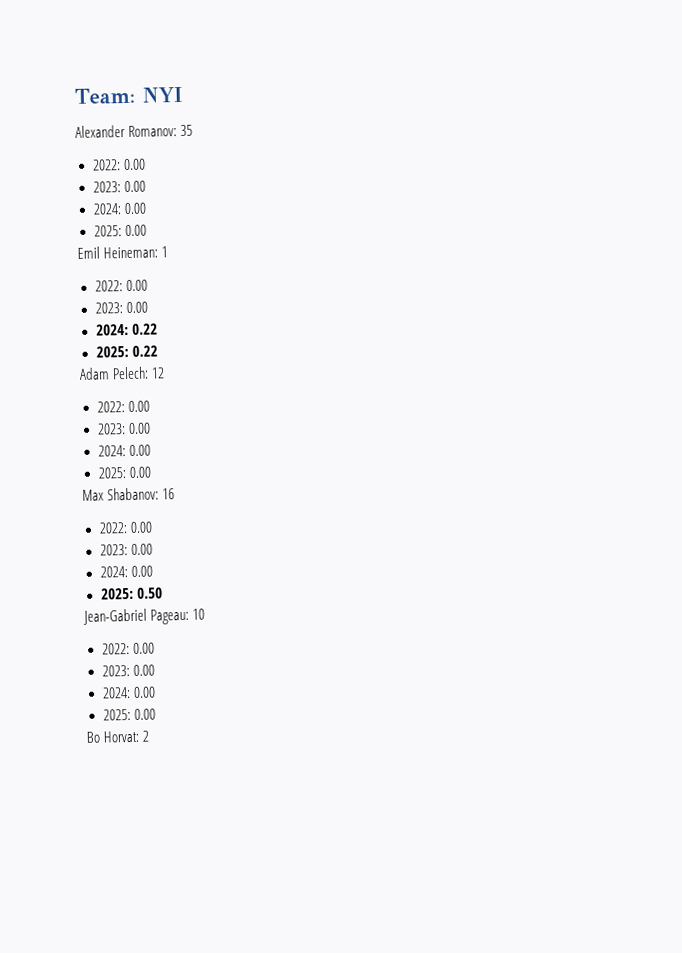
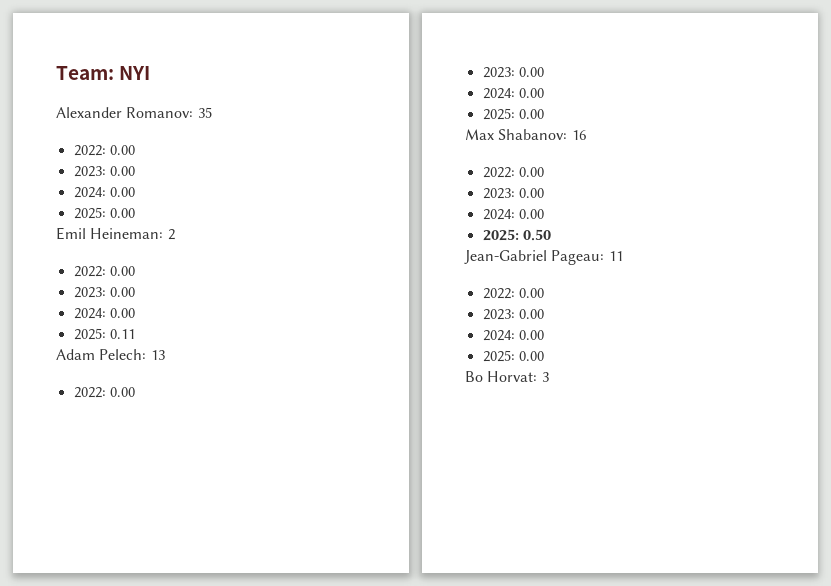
- Emil Heineman: 1
+ Emil Heineman: 2
  2022: 0.00
  2023: 0.00
- 2024: 0.22
- 2025: 0.22
+ 2024: 0.00
+ 2025: 0.11
- Adam Pelech: 12
+ Adam Pelech: 13
- Jean-Gabriel Pageau: 10
+ Jean-Gabriel Pageau: 11
- Bo Horvat: 2
+ Bo Horvat: 3

